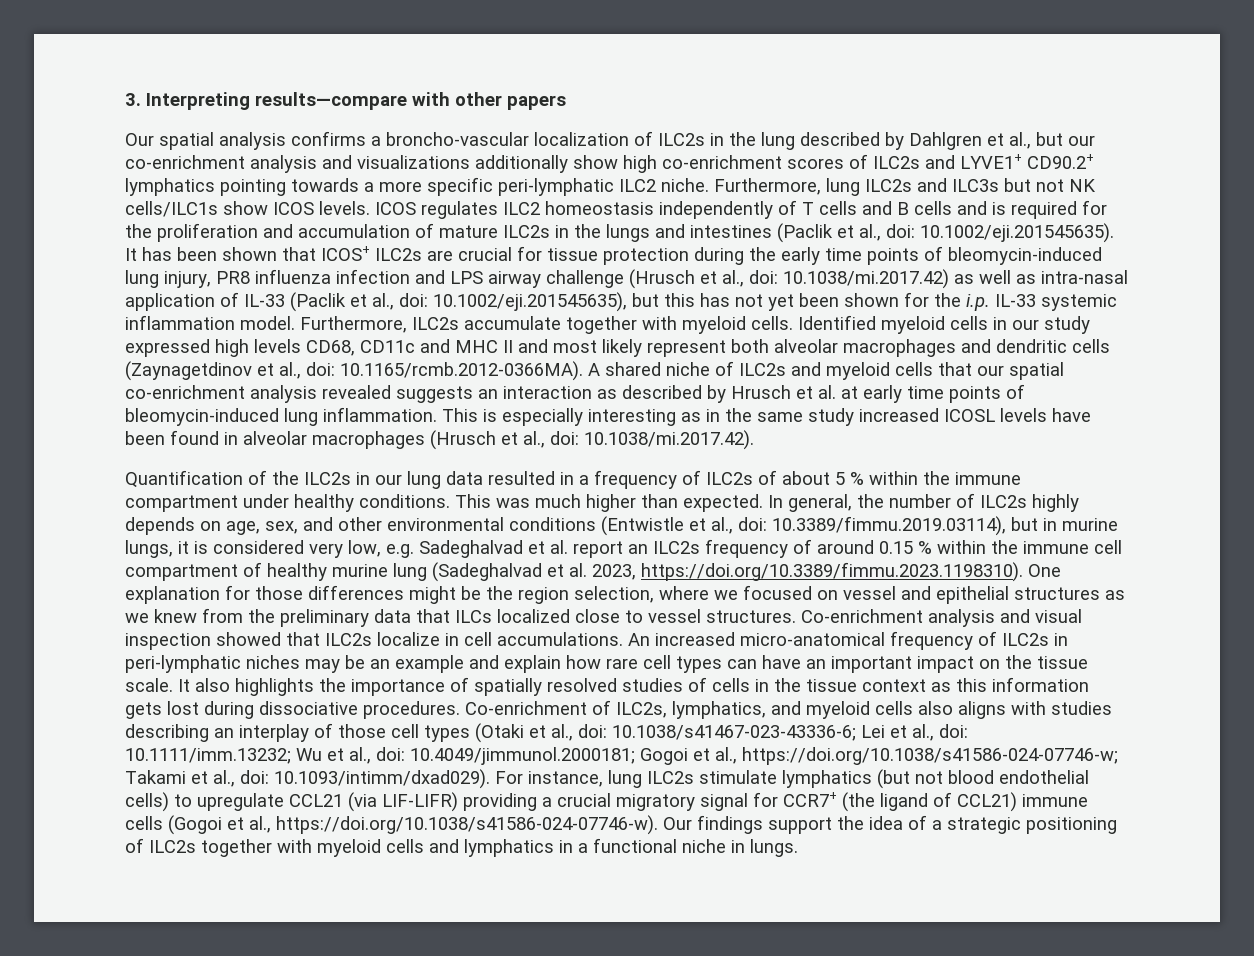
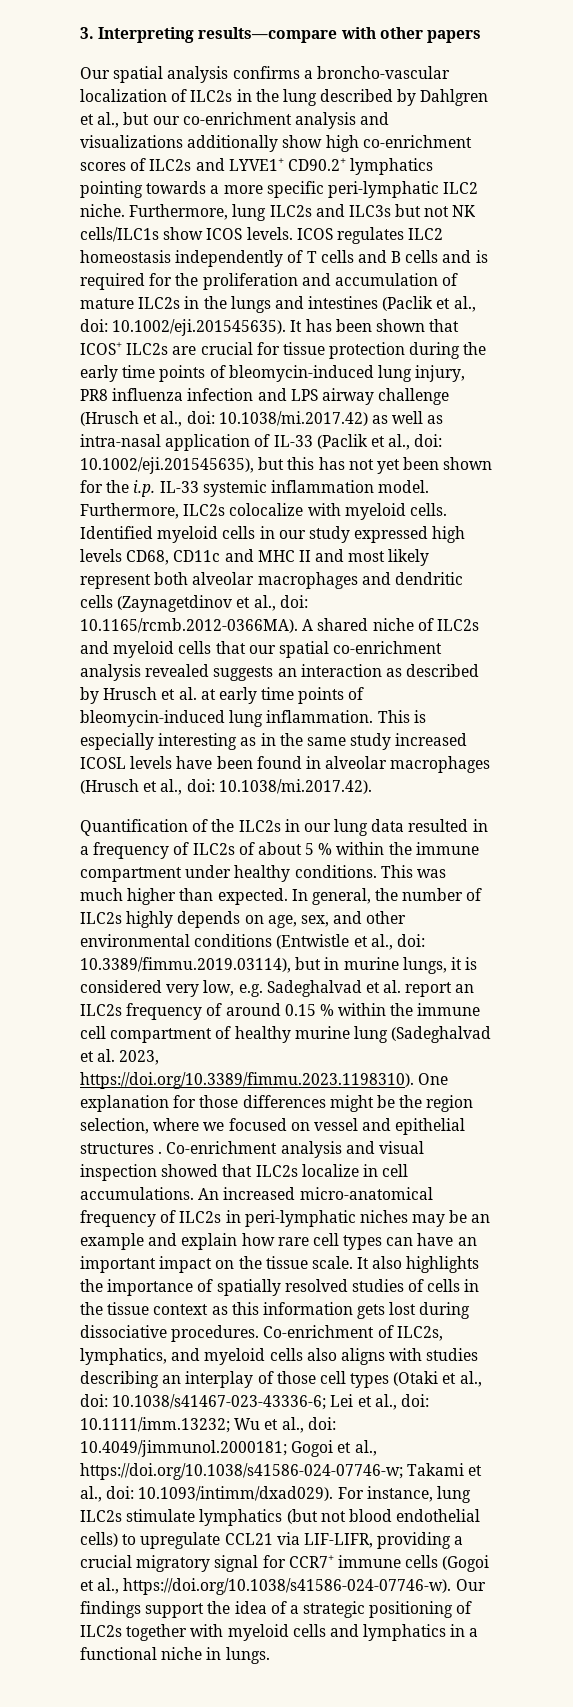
- Furthermore, ILC2s accumulate together with myeloid cells.
+ Furthermore, ILC2s colocalize with myeloid cells.
- 10.3389/fimmu.2019.03114), but in murine lungs, it is considered very low, e.g. Sadeghalvad et al. report an ILC2s frequency of around 0.15 % within the immune cell compartment of healthy murine lung (Sadeghalvad et al. 2023, https://doi.org/10.3389/fimmu.2023.1198310). One explanation for those differences might be the region selection, where we focused on vessel and epithelial structures as we knew from the preliminary data that ILCs localized close to vessel structures.
+ 10.3389/fimmu.2019.03114), but in murine lungs, it is considered very low, e.g. Sadeghalvad et al. report an ILC2s frequency of around 0.15 % within the immune cell compartment of healthy murine lung (Sadeghalvad et al. 2023, https://doi.org/10.3389/fimmu.2023.1198310). One explanation for those differences might be the region selection, where we focused on vessel and epithelial structures .
- 10.1093/intimm/dxad029). For instance, lung ILC2s stimulate lymphatics (but not blood endothelial cells) to upregulate CCL21 (via LIF-LIFR) providing a crucial migratory signal for CCR7+ (the ligand of CCL21) immune cells (Gogoi et al., https://doi.org/10.1038/s41586-024-07746-w). Our findings support the idea of a strategic positioning of ILC2s together with myeloid cells and lymphatics in a functional niche in lungs.
+ 10.1093/intimm/dxad029). For instance, lung ILC2s stimulate lymphatics (but not blood endothelial cells) to upregulate CCL21 via LIF-LIFR, providing a crucial migratory signal for CCR7+ immune cells (Gogoi et al., https://doi.org/10.1038/s41586-024-07746-w). Our findings support the idea of a strategic positioning of ILC2s together with myeloid cells and lymphatics in a functional niche in lungs.

